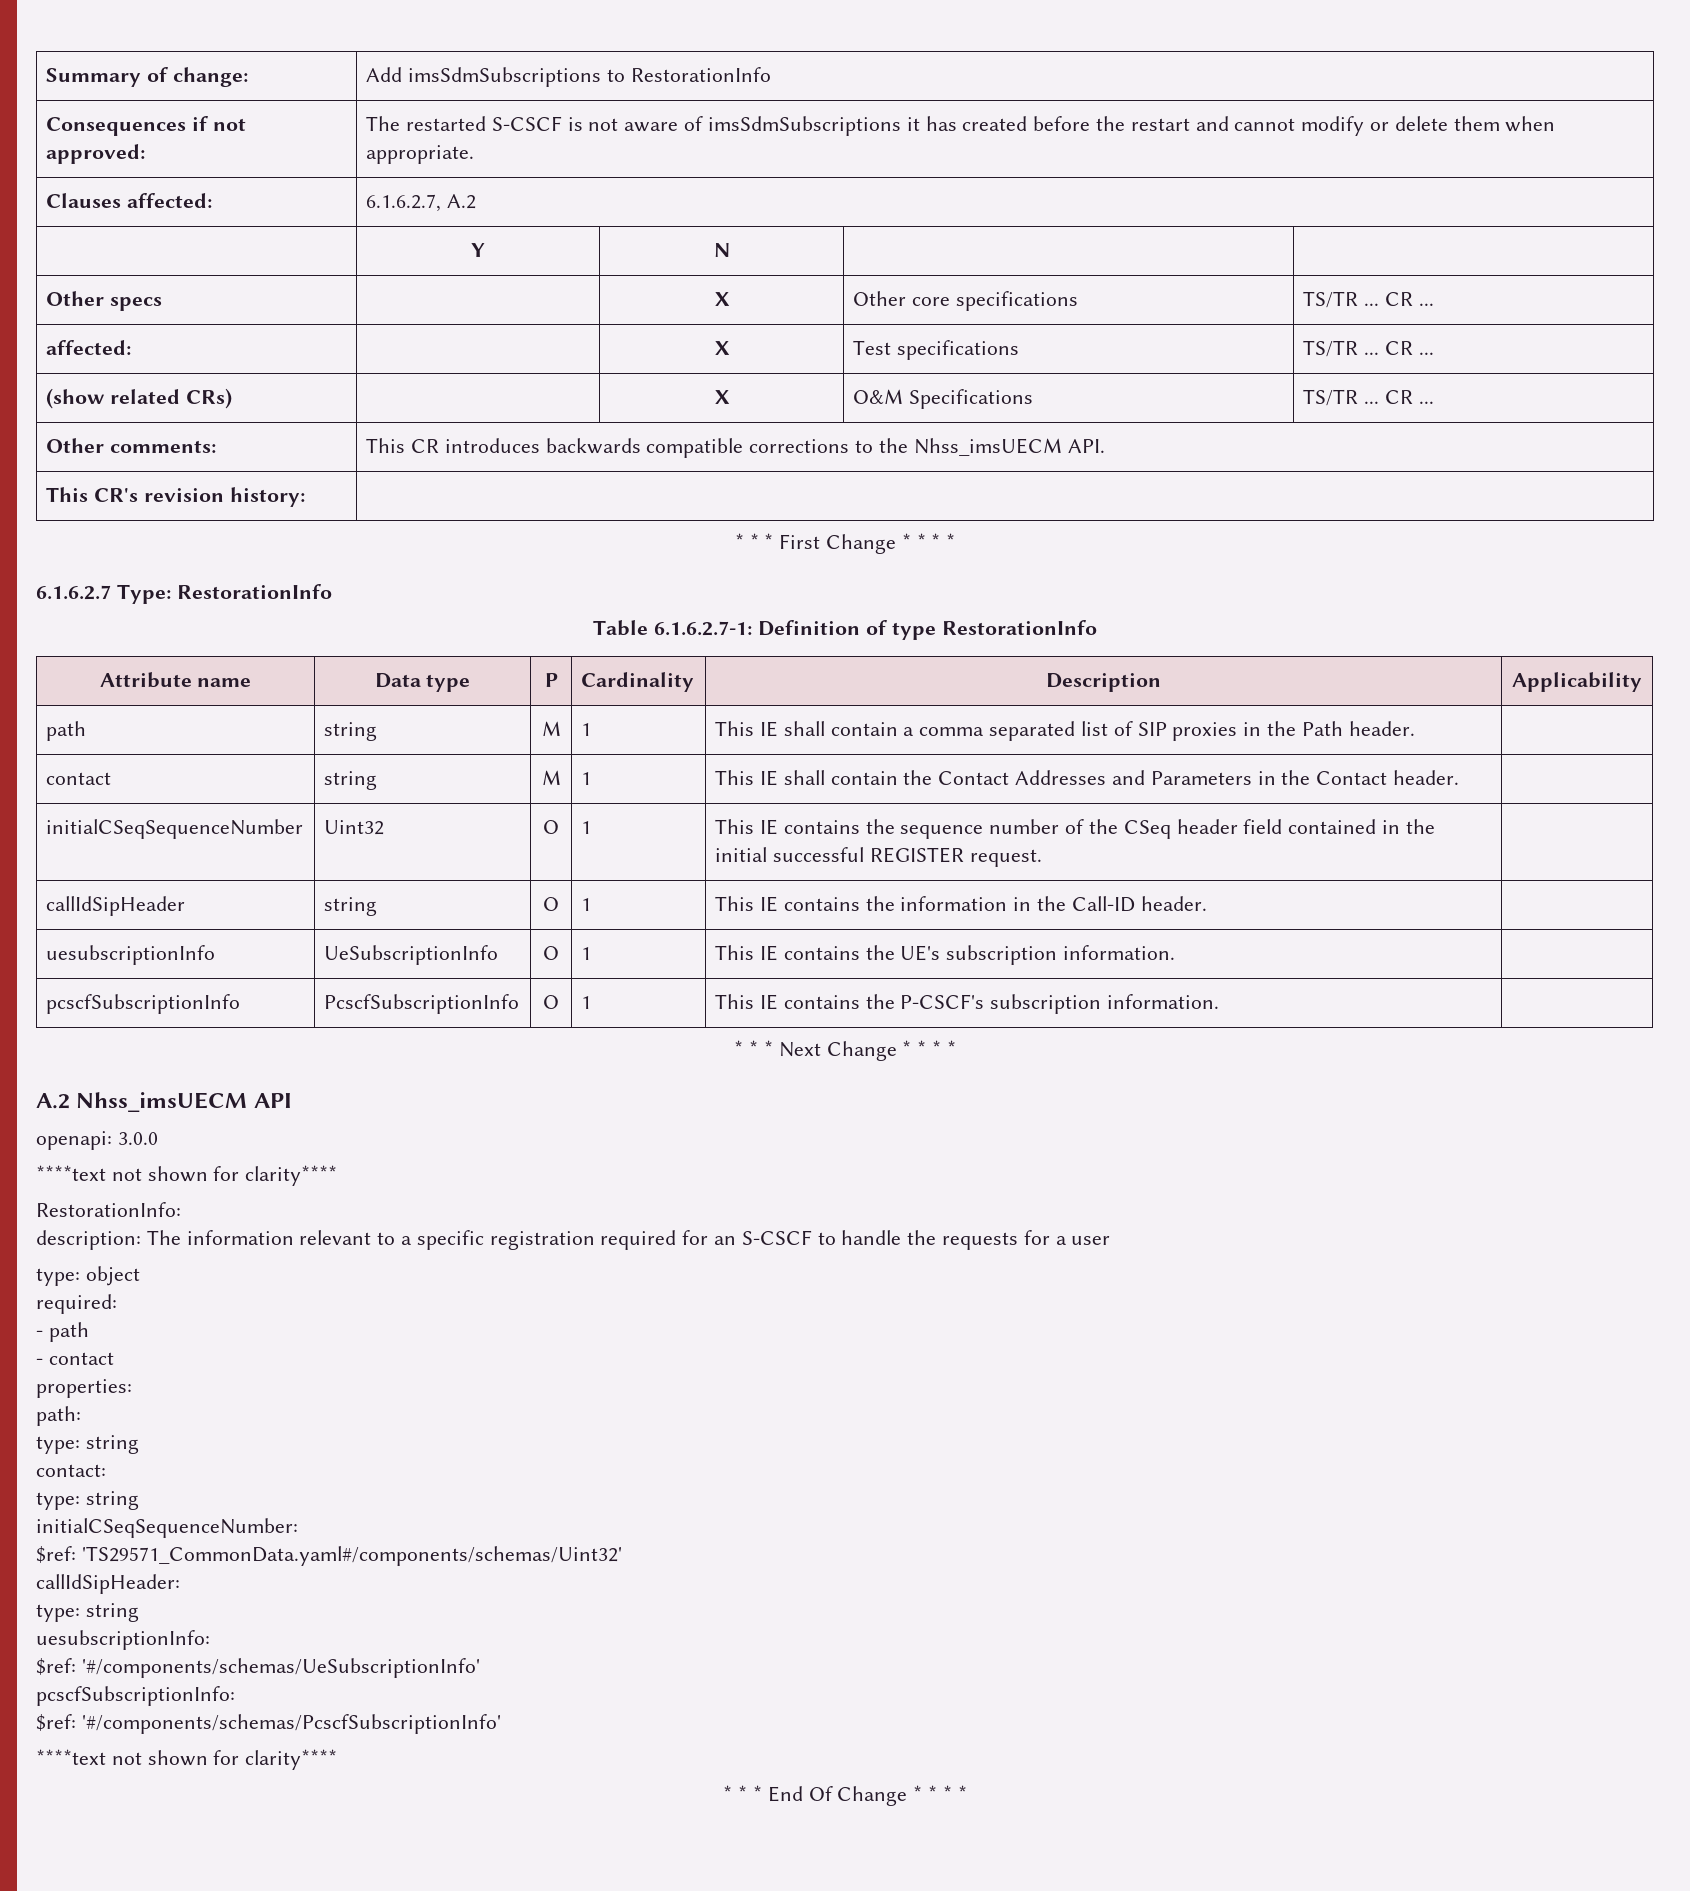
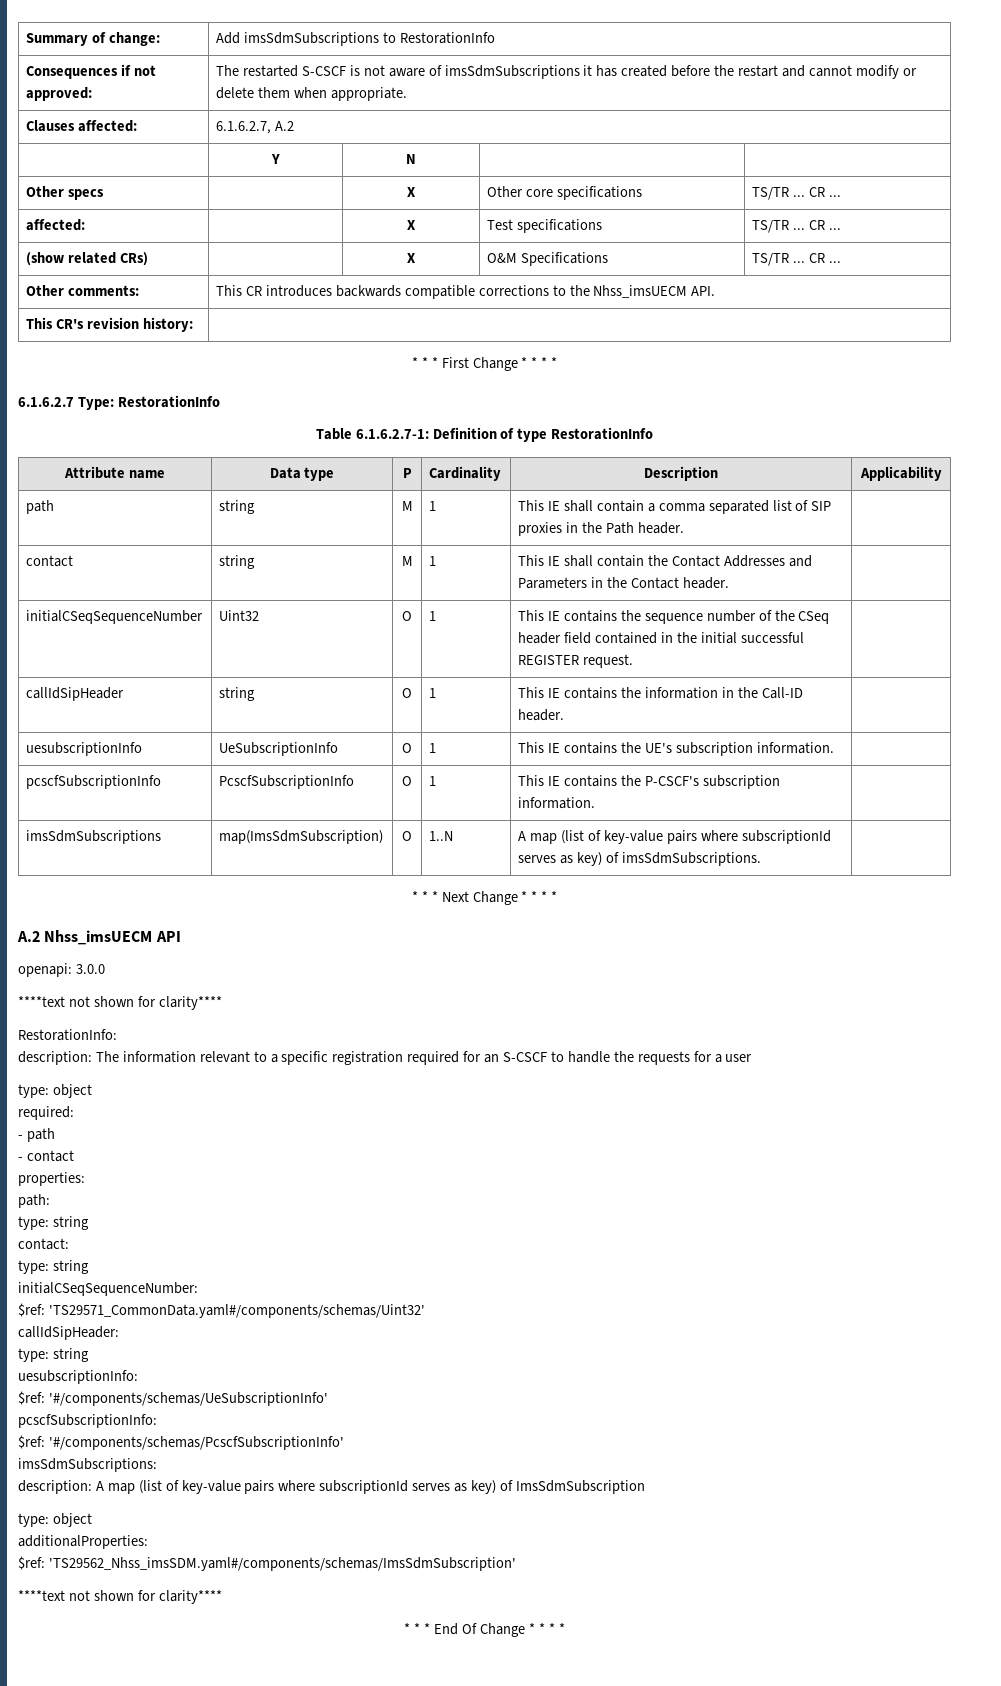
+ imsSdmSubscriptions | map(ImsSdmSubscription) | O | 1..N | A map (list of key-value pairs where subscriptionId serves as key) of imsSdmSubscriptions. |
+ imsSdmSubscriptions:
+ description: A map (list of key-value pairs where subscriptionId serves as key) of ImsSdmSubscription
+ type: object
+ additionalProperties:
+ $ref: 'TS29562_Nhss_imsSDM.yaml#/components/schemas/ImsSdmSubscription'

